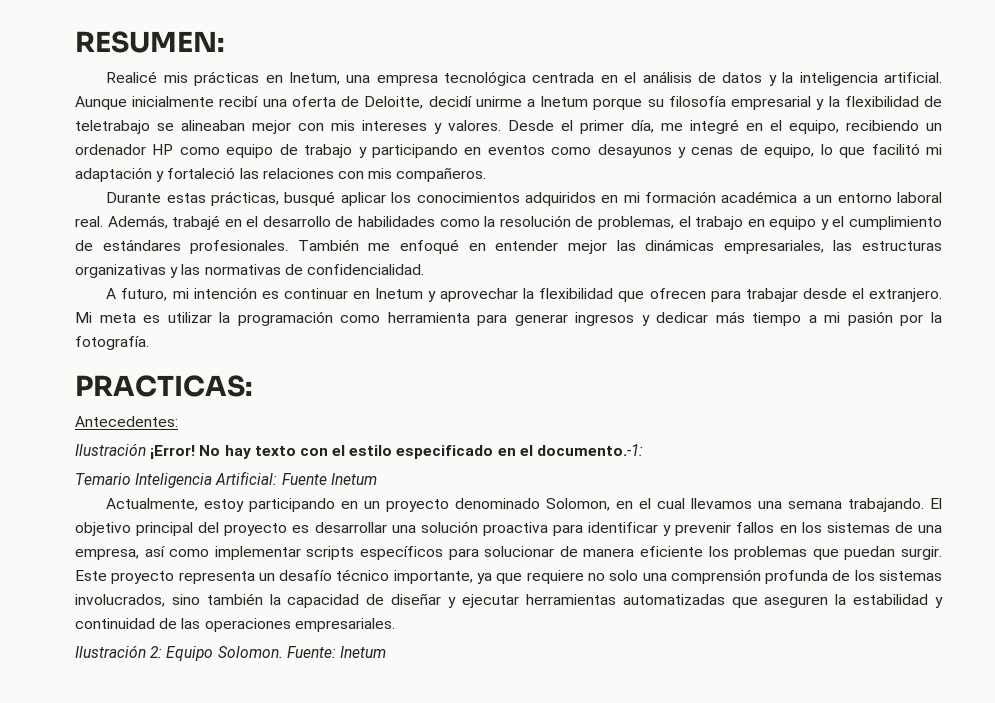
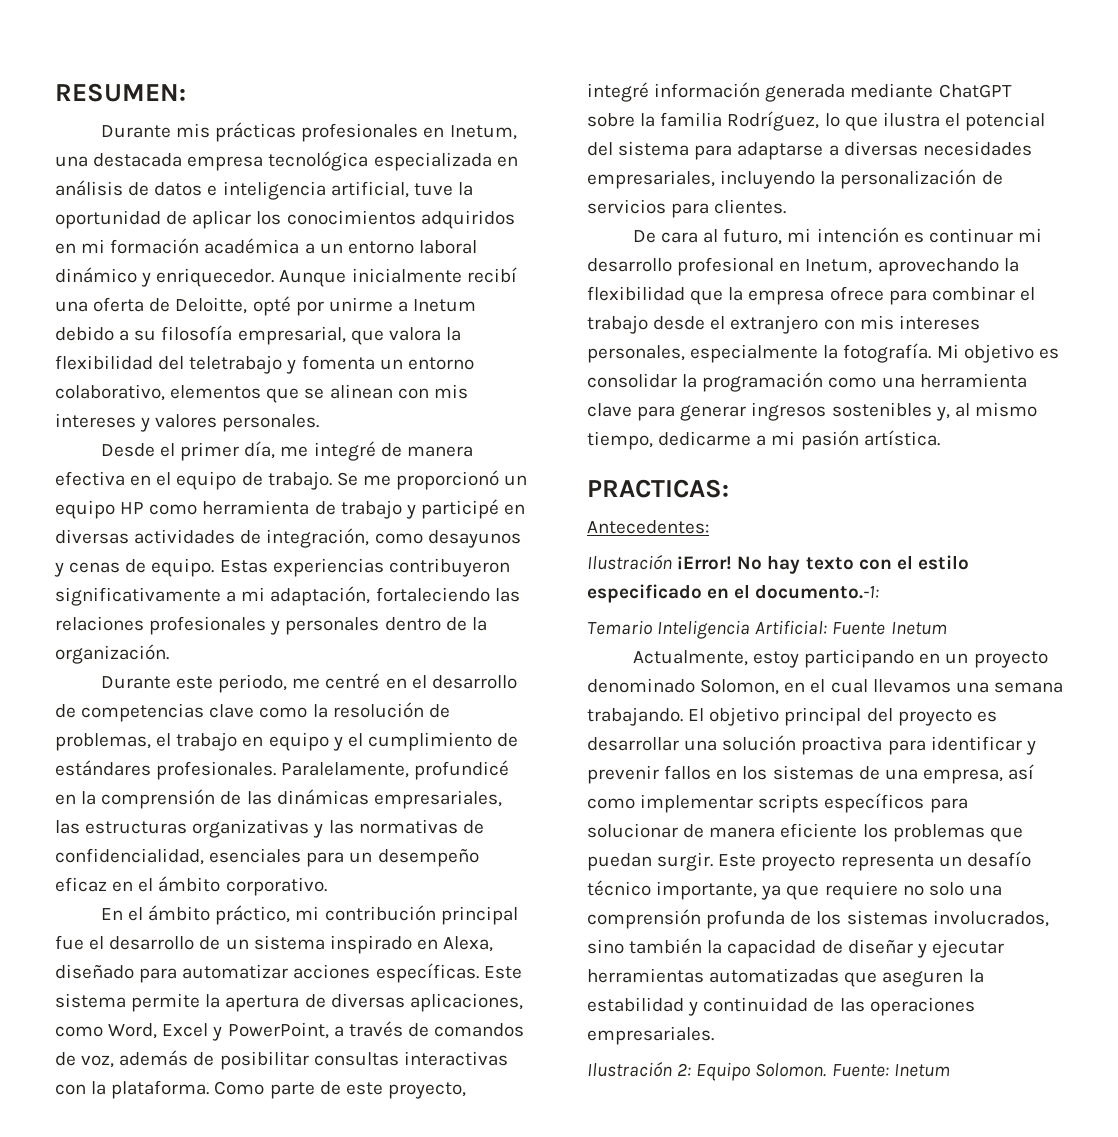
- Realicé mis prácticas en Inetum, una empresa tecnológica centrada en el análisis de datos y la inteligencia artificial. Aunque inicialmente recibí una oferta de Deloitte, decidí unirme a Inetum porque su filosofía empresarial y la flexibilidad de teletrabajo se alineaban mejor con mis intereses y valores. Desde el primer día, me integré en el equipo, recibiendo un ordenador HP como equipo de trabajo y participando en eventos como desayunos y cenas de equipo, lo que facilitó mi adaptación y fortaleció las relaciones con mis compañeros.
- Durante estas prácticas, busqué aplicar los conocimientos adquiridos en mi formación académica a un entorno laboral real. Además, trabajé en el desarrollo de habilidades como la resolución de problemas, el trabajo en equipo y el cumplimiento de estándares profesionales.
+ Durante mis prácticas profesionales en Inetum, una destacada empresa tecnológica especializada en análisis de datos e inteligencia artificial, tuve la oportunidad de aplicar los conocimientos adquiridos en mi formación académica a un entorno laboral dinámico y enriquecedor. Aunque inicialmente recibí una oferta de Deloitte, opté por unirme a Inetum debido a su filosofía empresarial, que valora la flexibilidad del teletrabajo y fomenta un entorno colaborativo, elementos que se alinean con mis intereses y valores personales.
+ Desde el primer día, me integré de manera efectiva en el equipo de trabajo. Se me proporcionó un equipo HP como herramienta de trabajo y participé en diversas actividades de integración, como desayunos y cenas de equipo. Estas experiencias contribuyeron significativamente a mi adaptación, fortaleciendo las relaciones profesionales y personales dentro de la organización.
+ Durante este periodo, me centré en el desarrollo de competencias clave como la resolución de problemas, el trabajo en equipo y el cumplimiento de estándares profesionales.
- También me enfoqué en entender mejor las dinámicas empresariales, las estructuras organizativas y las normativas de confidencialidad.
- A futuro, mi intención es continuar en Inetum y aprovechar la flexibilidad que ofrecen para trabajar desde el extranjero. Mi meta es utilizar la programación como herramienta para generar ingresos y dedicar más tiempo a mi pasión por la fotografía.
+ Paralelamente, profundicé en la comprensión de las dinámicas empresariales, las estructuras organizativas y las normativas de confidencialidad, esenciales para un desempeño eficaz en el ámbito corporativo.
+ En el ámbito práctico, mi contribución principal fue el desarrollo de un sistema inspirado en Alexa, diseñado para automatizar acciones específicas. Este sistema permite la apertura de diversas aplicaciones, como Word, Excel y PowerPoint, a través de comandos de voz, además de posibilitar consultas interactivas con la plataforma. Como parte de este proyecto, integré información generada mediante ChatGPT sobre la familia Rodríguez, lo que ilustra el potencial del sistema para adaptarse a diversas necesidades empresariales, incluyendo la personalización de servicios para clientes.
+ De cara al futuro, mi intención es continuar mi desarrollo profesional en Inetum, aprovechando la flexibilidad que la empresa ofrece para combinar el trabajo desde el extranjero con mis intereses personales, especialmente la fotografía. Mi objetivo es consolidar la programación como una herramienta clave para generar ingresos sostenibles y, al mismo tiempo, dedicarme a mi pasión artística.

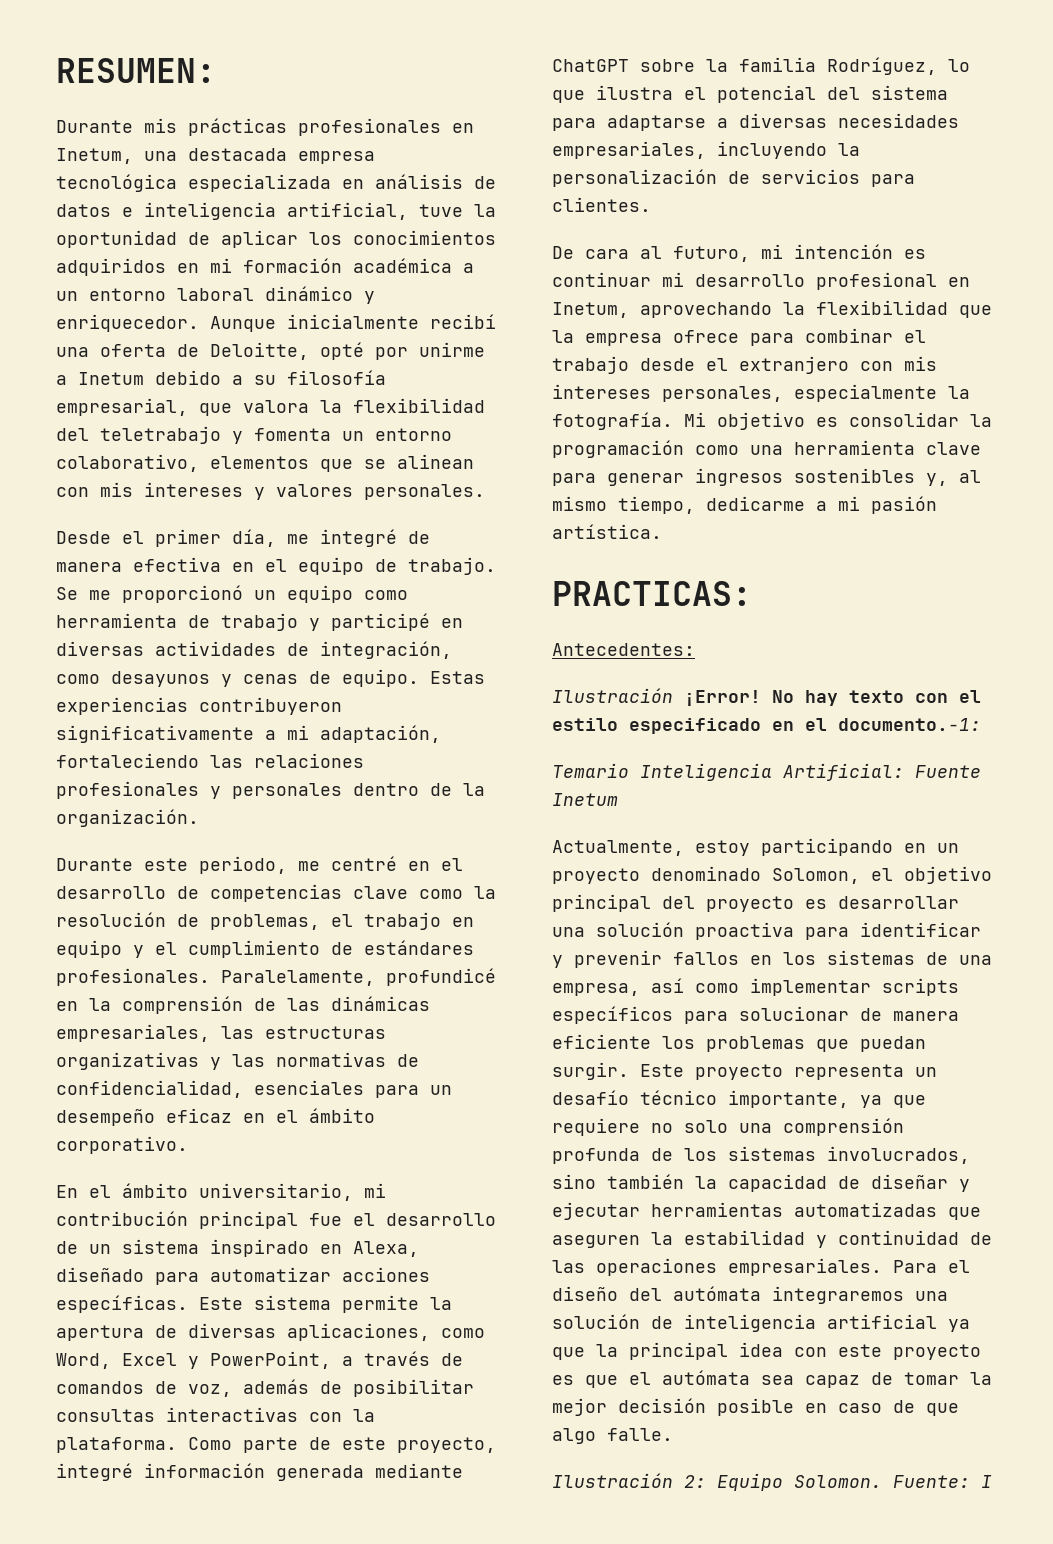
- Se me proporcionó un equipo HP como herramienta de trabajo y participé en diversas actividades de integración, como desayunos y cenas de equipo.
+ Se me proporcionó un equipo como herramienta de trabajo y participé en diversas actividades de integración, como desayunos y cenas de equipo.
- En el ámbito práctico, mi contribución principal fue el desarrollo de un sistema inspirado en Alexa, diseñado para automatizar acciones específicas.
+ En el ámbito universitario, mi contribución principal fue el desarrollo de un sistema inspirado en Alexa, diseñado para automatizar acciones específicas.
- Actualmente, estoy participando en un proyecto denominado Solomon, en el cual llevamos una semana trabajando. El objetivo principal del proyecto es desarrollar una solución proactiva para identificar y prevenir fallos en los sistemas de una empresa, así como implementar scripts específicos para solucionar de manera eficiente los problemas que puedan surgir.
+ Actualmente, estoy participando en un proyecto denominado Solomon, el objetivo principal del proyecto es desarrollar una solución proactiva para identificar y prevenir fallos en los sistemas de una empresa, así como implementar scripts específicos para solucionar de manera eficiente los problemas que puedan surgir.
+ Para el diseño del autómata integraremos una solución de inteligencia artificial ya que la principal idea con este proyecto es que el autómata sea capaz de tomar la mejor decisión posible en caso de que algo falle.
- Fuente: Inetum
+ Fuente: I

